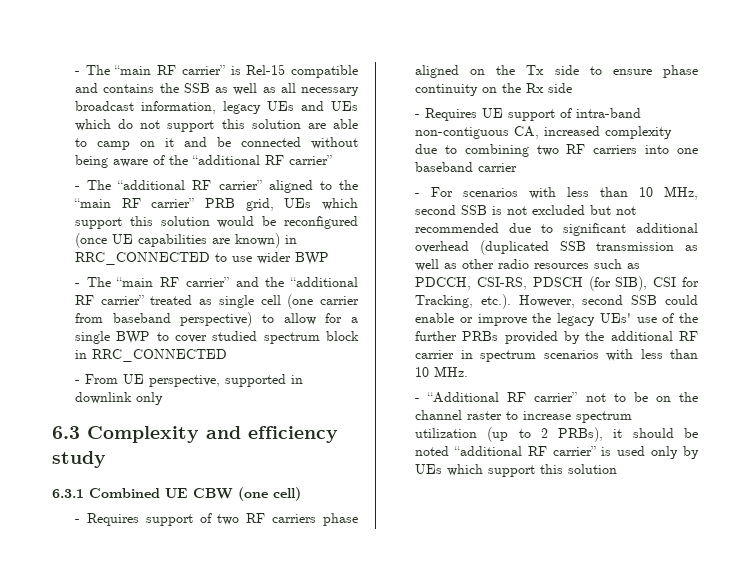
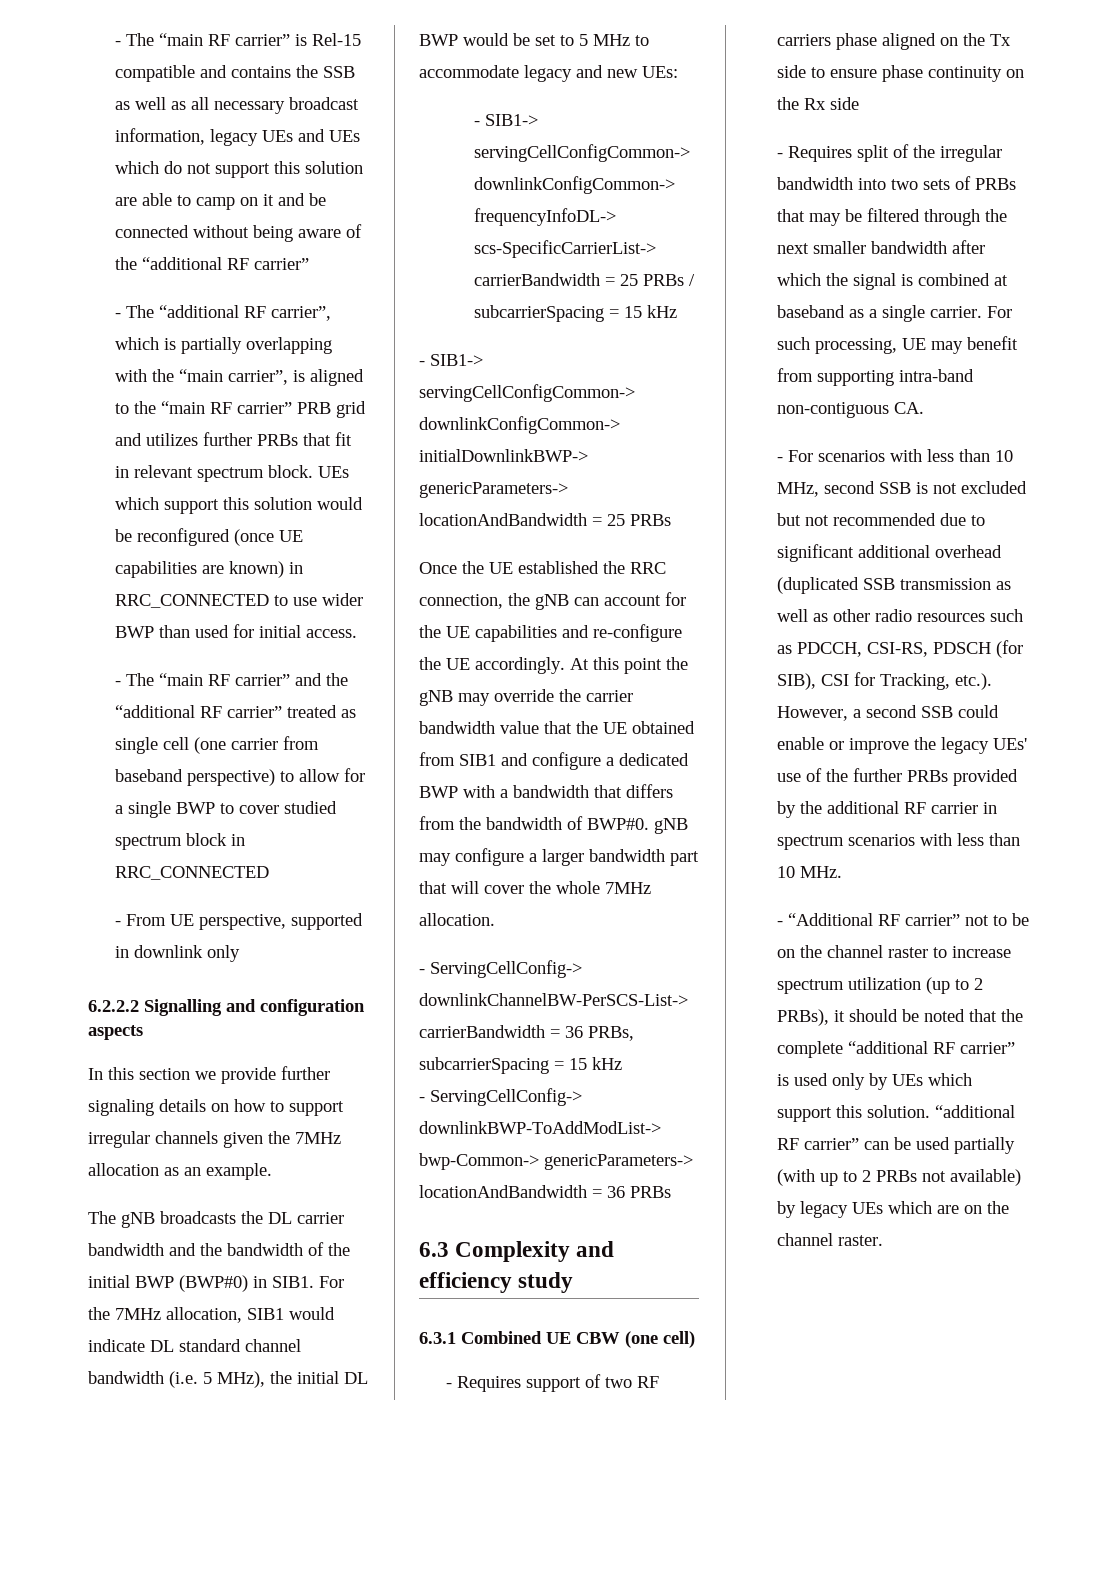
- - The “additional RF carrier” aligned to the “main RF carrier” PRB grid, UEs which support this solution would be reconfigured (once UE capabilities are known) in RRC_CONNECTED to use wider BWP
+ - The “additional RF carrier”, which is partially overlapping with the “main carrier”, is aligned to the “main RF carrier” PRB grid and utilizes further PRBs that fit in relevant spectrum block. UEs which support this solution would be reconfigured (once UE capabilities are known) in RRC_CONNECTED to use wider BWP than used for initial access.
+ 6.2.2.2 Signalling and configuration aspects
+ In this section we provide further signaling details on how to support irregular channels given the 7MHz allocation as an example.
+ The gNB broadcasts the DL carrier bandwidth and the bandwidth of the initial BWP (BWP#0) in SIB1. For the 7MHz allocation, SIB1 would indicate DL standard channel bandwidth (i.e. 5 MHz), the initial DL BWP would be set to 5 MHz to accommodate legacy and new UEs:
+ - SIB1-> servingCellConfigCommon-> downlinkConfigCommon-> frequencyInfoDL-> scs-SpecificCarrierList-> carrierBandwidth = 25 PRBs / subcarrierSpacing = 15 kHz
+ - SIB1-> servingCellConfigCommon-> downlinkConfigCommon-> initialDownlinkBWP-> genericParameters-> locationAndBandwidth = 25 PRBs
+ Once the UE established the RRC connection, the gNB can account for the UE capabilities and re-configure the UE accordingly. At this point the gNB may override the carrier bandwidth value that the UE obtained from SIB1 and configure a dedicated BWP with a bandwidth that differs from the bandwidth of BWP#0. gNB may configure a larger bandwidth part that will cover the whole 7MHz allocation.
+ - ServingCellConfig-> downlinkChannelBW-PerSCS-List-> carrierBandwidth = 36 PRBs, subcarrierSpacing = 15 kHz
+ - ServingCellConfig-> downlinkBWP-ToAddModList-> bwp-Common-> genericParameters-> locationAndBandwidth = 36 PRBs
- - Requires UE support of intra-band non-contiguous CA, increased complexity due to combining two RF carriers into one baseband carrier
+ - Requires split of the irregular bandwidth into two sets of PRBs that may be filtered through the next smaller bandwidth after which the signal is combined at baseband as a single carrier. For such processing, UE may benefit from supporting intra-band non-contiguous CA.
- - For scenarios with less than 10 MHz, second SSB is not excluded but not recommended due to significant additional overhead (duplicated SSB transmission as well as other radio resources such as PDCCH, CSI-RS, PDSCH (for SIB), CSI for Tracking, etc.). However, second SSB could enable or improve the legacy UEs' use of the further PRBs provided by the additional RF carrier in spectrum scenarios with less than 10 MHz.
+ - For scenarios with less than 10 MHz, second SSB is not excluded but not recommended due to significant additional overhead (duplicated SSB transmission as well as other radio resources such as PDCCH, CSI-RS, PDSCH (for SIB), CSI for Tracking, etc.). However, a second SSB could enable or improve the legacy UEs' use of the further PRBs provided by the additional RF carrier in spectrum scenarios with less than 10 MHz.
- - “Additional RF carrier” not to be on the channel raster to increase spectrum utilization (up to 2 PRBs), it should be noted “additional RF carrier” is used only by UEs which support this solution
+ - “Additional RF carrier” not to be on the channel raster to increase spectrum utilization (up to 2 PRBs), it should be noted that the complete “additional RF carrier” is used only by UEs which support this solution. “additional RF carrier” can be used partially (with up to 2 PRBs not available) by legacy UEs which are on the channel raster.

